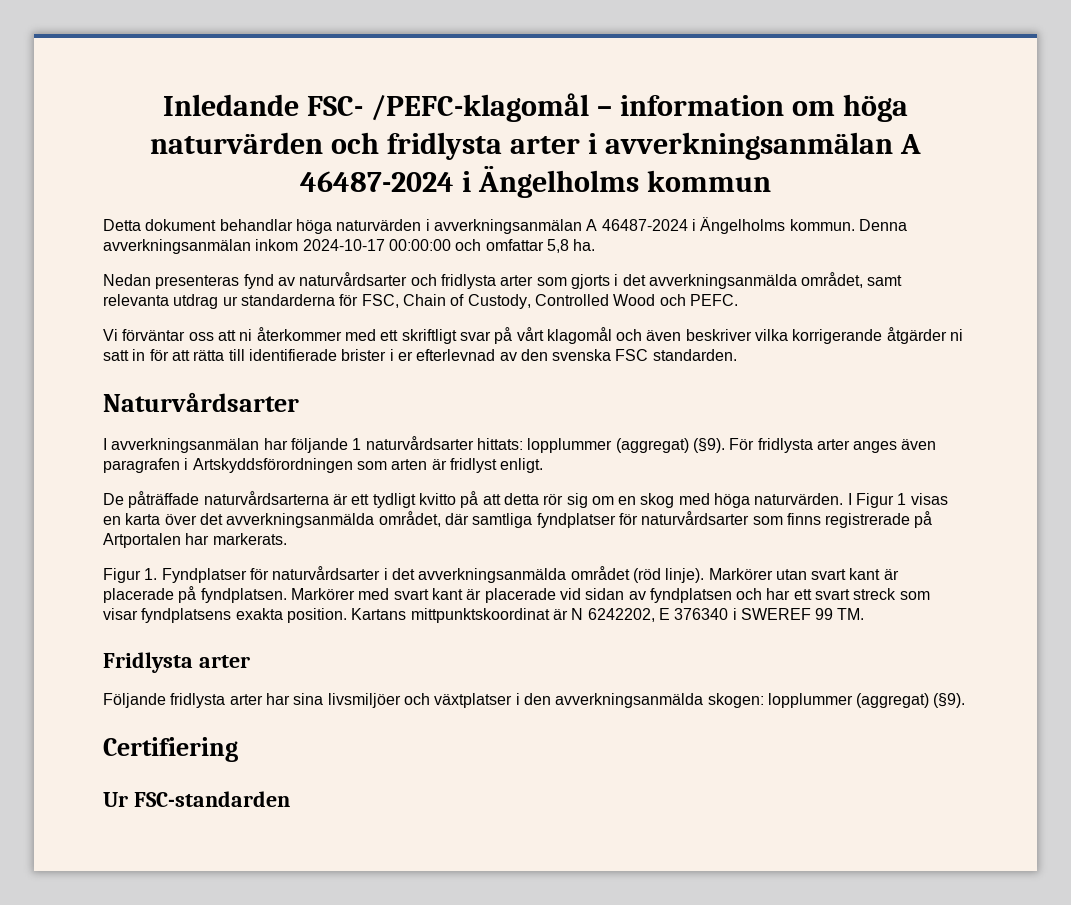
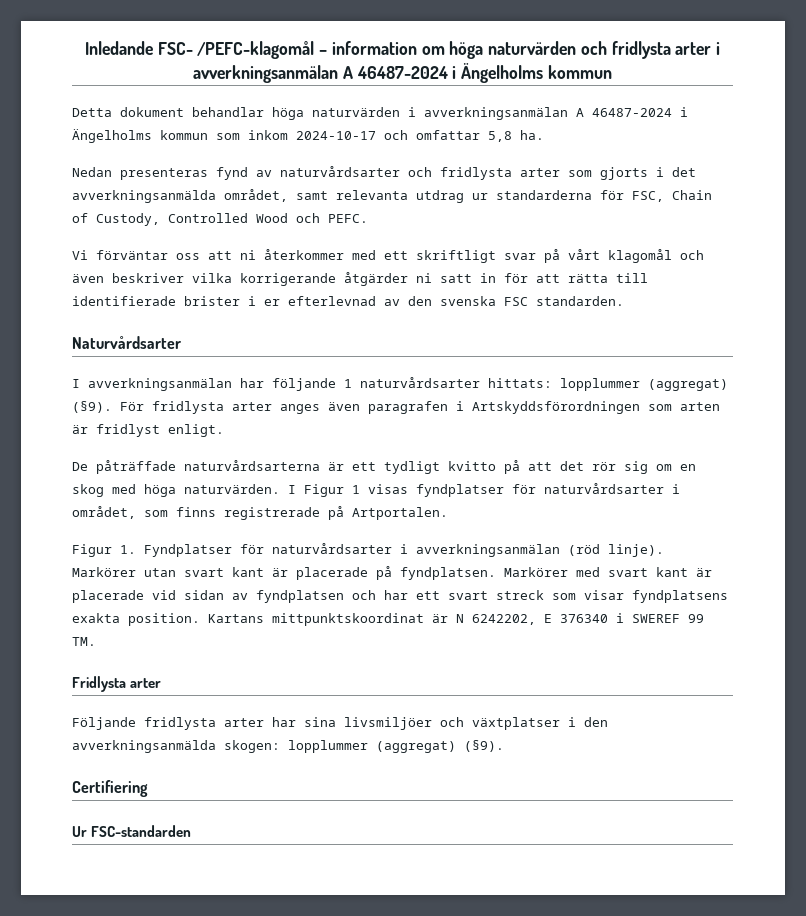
- Detta dokument behandlar höga naturvärden i avverkningsanmälan A 46487-2024 i Ängelholms kommun. Denna avverkningsanmälan inkom 2024-10-17 00:00:00 och omfattar 5,8 ha.
+ Detta dokument behandlar höga naturvärden i avverkningsanmälan A 46487-2024 i Ängelholms kommun som inkom 2024-10-17 och omfattar 5,8 ha.
- De påträffade naturvårdsarterna är ett tydligt kvitto på att detta rör sig om en skog med höga naturvärden.
+ De påträffade naturvårdsarterna är ett tydligt kvitto på att det rör sig om en skog med höga naturvärden.
- I Figur 1 visas en karta över det avverkningsanmälda området, där samtliga fyndplatser för naturvårdsarter som finns registrerade på Artportalen har markerats.
+ I Figur 1 visas fyndplatser för naturvårdsarter i området, som finns registrerade på Artportalen.
- Figur 1. Fyndplatser för naturvårdsarter i det avverkningsanmälda området (röd linje).
+ Figur 1. Fyndplatser för naturvårdsarter i avverkningsanmälan (röd linje).

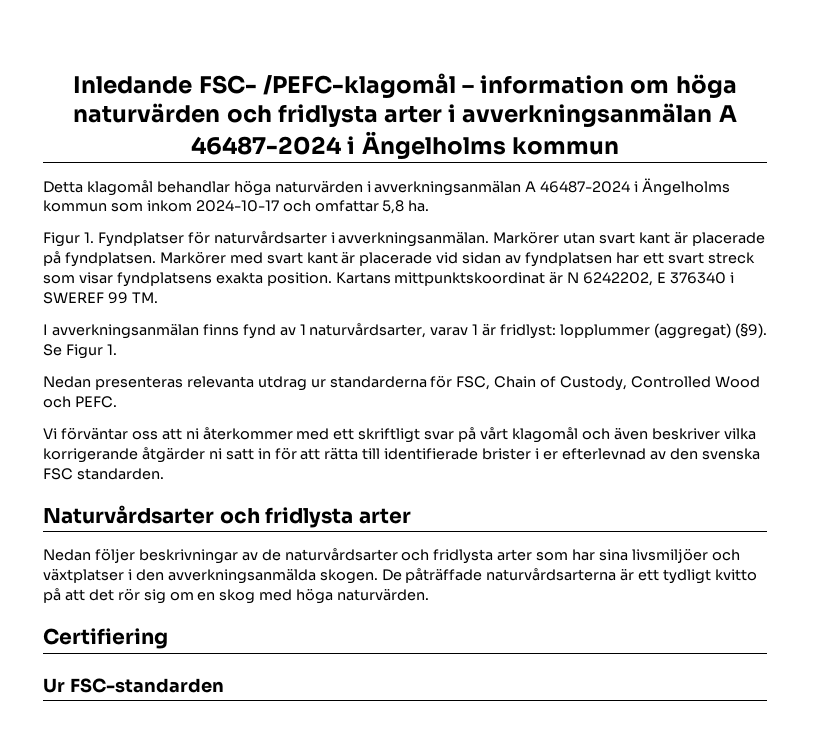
- Detta dokument behandlar höga naturvärden i avverkningsanmälan A 46487-2024 i Ängelholms kommun som inkom 2024-10-17 och omfattar 5,8 ha.
+ Detta klagomål behandlar höga naturvärden i avverkningsanmälan A 46487-2024 i Ängelholms kommun som inkom 2024-10-17 och omfattar 5,8 ha.
- Nedan presenteras fynd av naturvårdsarter och fridlysta arter som gjorts i det avverkningsanmälda området, samt relevanta utdrag ur standarderna för FSC, Chain of Custody, Controlled Wood och PEFC.
+ Figur 1. Fyndplatser för naturvårdsarter i avverkningsanmälan. Markörer utan svart kant är placerade på fyndplatsen. Markörer med svart kant är placerade vid sidan av fyndplatsen har ett svart streck som visar fyndplatsens exakta position. Kartans mittpunktskoordinat är N 6242202, E 376340 i SWEREF 99 TM.
+ I avverkningsanmälan finns fynd av 1 naturvårdsarter, varav 1 är fridlyst: lopplummer (aggregat) (§9). Se Figur 1.
+ Nedan presenteras relevanta utdrag ur standarderna för FSC, Chain of Custody, Controlled Wood och PEFC.
- Naturvårdsarter
- I avverkningsanmälan har följande 1 naturvårdsarter hittats: lopplummer (aggregat) (§9). För fridlysta arter anges även paragrafen i Artskyddsförordningen som arten är fridlyst enligt.
- De påträffade naturvårdsarterna är ett tydligt kvitto på att det rör sig om en skog med höga naturvärden. I Figur 1 visas fyndplatser för naturvårdsarter i området, som finns registrerade på Artportalen.
- Figur 1. Fyndplatser för naturvårdsarter i avverkningsanmälan (röd linje). Markörer utan svart kant är placerade på fyndplatsen. Markörer med svart kant är placerade vid sidan av fyndplatsen och har ett svart streck som visar fyndplatsens exakta position. Kartans mittpunktskoordinat är N 6242202, E 376340 i SWEREF 99 TM.
- Fridlysta arter
- Följande fridlysta arter har sina livsmiljöer och växtplatser i den avverkningsanmälda skogen: lopplummer (aggregat) (§9).
+ Naturvårdsarter och fridlysta arter
+ Nedan följer beskrivningar av de naturvårdsarter och fridlysta arter som har sina livsmiljöer och växtplatser i den avverkningsanmälda skogen. De påträffade naturvårdsarterna är ett tydligt kvitto på att det rör sig om en skog med höga naturvärden.

